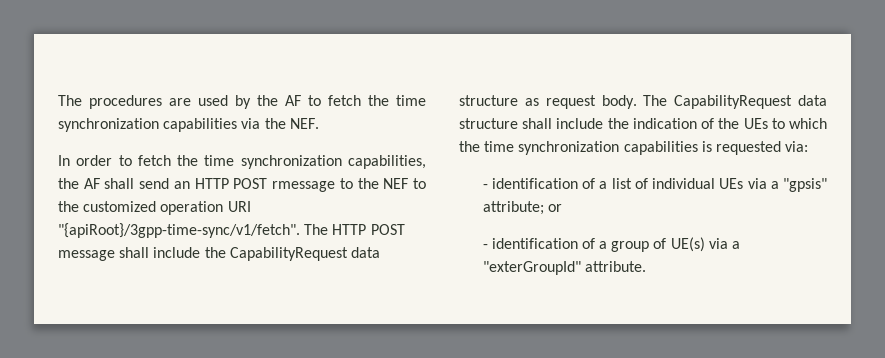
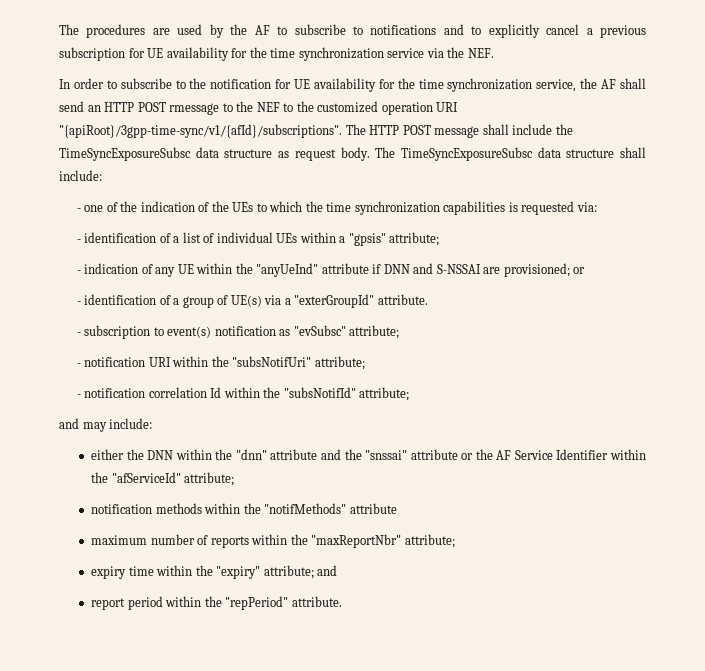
- The procedures are used by the AF to fetch the time synchronization capabilities via the NEF.
+ The procedures are used by the AF to subscribe to notifications and to explicitly cancel a previous subscription for UE availability for the time synchronization service via the NEF.
- In order to fetch the time synchronization capabilities, the AF shall send an HTTP POST rmessage to the NEF to the customized operation URI "{apiRoot}/3gpp-time-sync/v1/fetch".
+ In order to subscribe to the notification for UE availability for the time synchronization service, the AF shall send an HTTP POST rmessage to the NEF to the customized operation URI "{apiRoot}/3gpp-time-sync/v1/{afId}/subscriptions".
- The HTTP POST message shall include the CapabilityRequest data structure as request body.
+ The HTTP POST message shall include the TimeSyncExposureSubsc data structure as request body.
- The CapabilityRequest data structure shall include the indication of the UEs to which the time synchronization capabilities is requested via:
+ The TimeSyncExposureSubsc data structure shall include:
+ - one of the indication of the UEs to which the time synchronization capabilities is requested via:
- - identification of a list of individual UEs via a "gpsis" attribute; or
+ - identification of a list of individual UEs within a "gpsis" attribute;
+ - indication of any UE within the "anyUeInd" attribute if DNN and S-NSSAI are provisioned; or
+ - subscription to event(s) notification as "evSubsc" attribute;
+ - notification URI within the "subsNotifUri" attribute;
+ - notification correlation Id within the "subsNotifId" attribute;
+ and may include:
+ either the DNN within the "dnn" attribute and the "snssai" attribute or the AF Service Identifier within the "afServiceId" attribute;
+ notification methods within the "notifMethods" attribute
+ maximum number of reports within the "maxReportNbr" attribute;
+ expiry time within the "expiry" attribute; and
+ report period within the "repPeriod" attribute.

